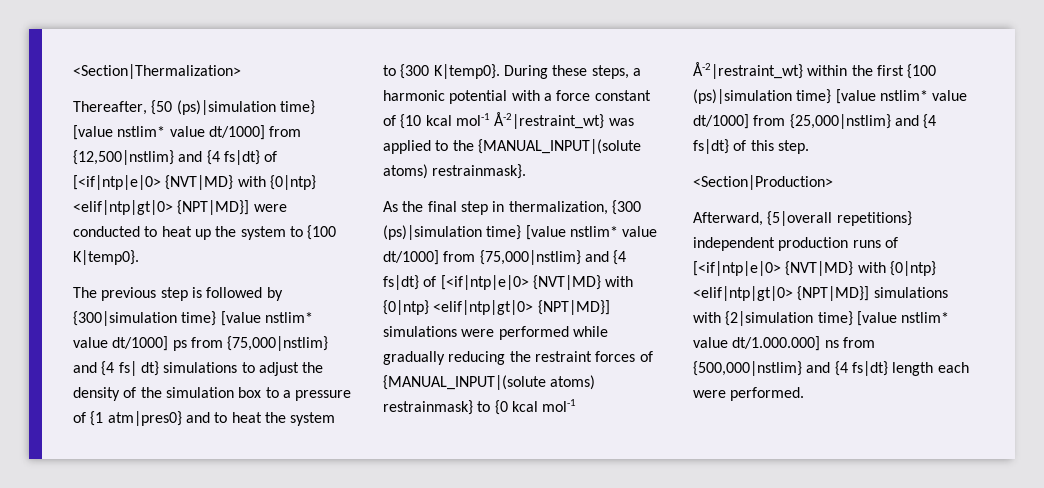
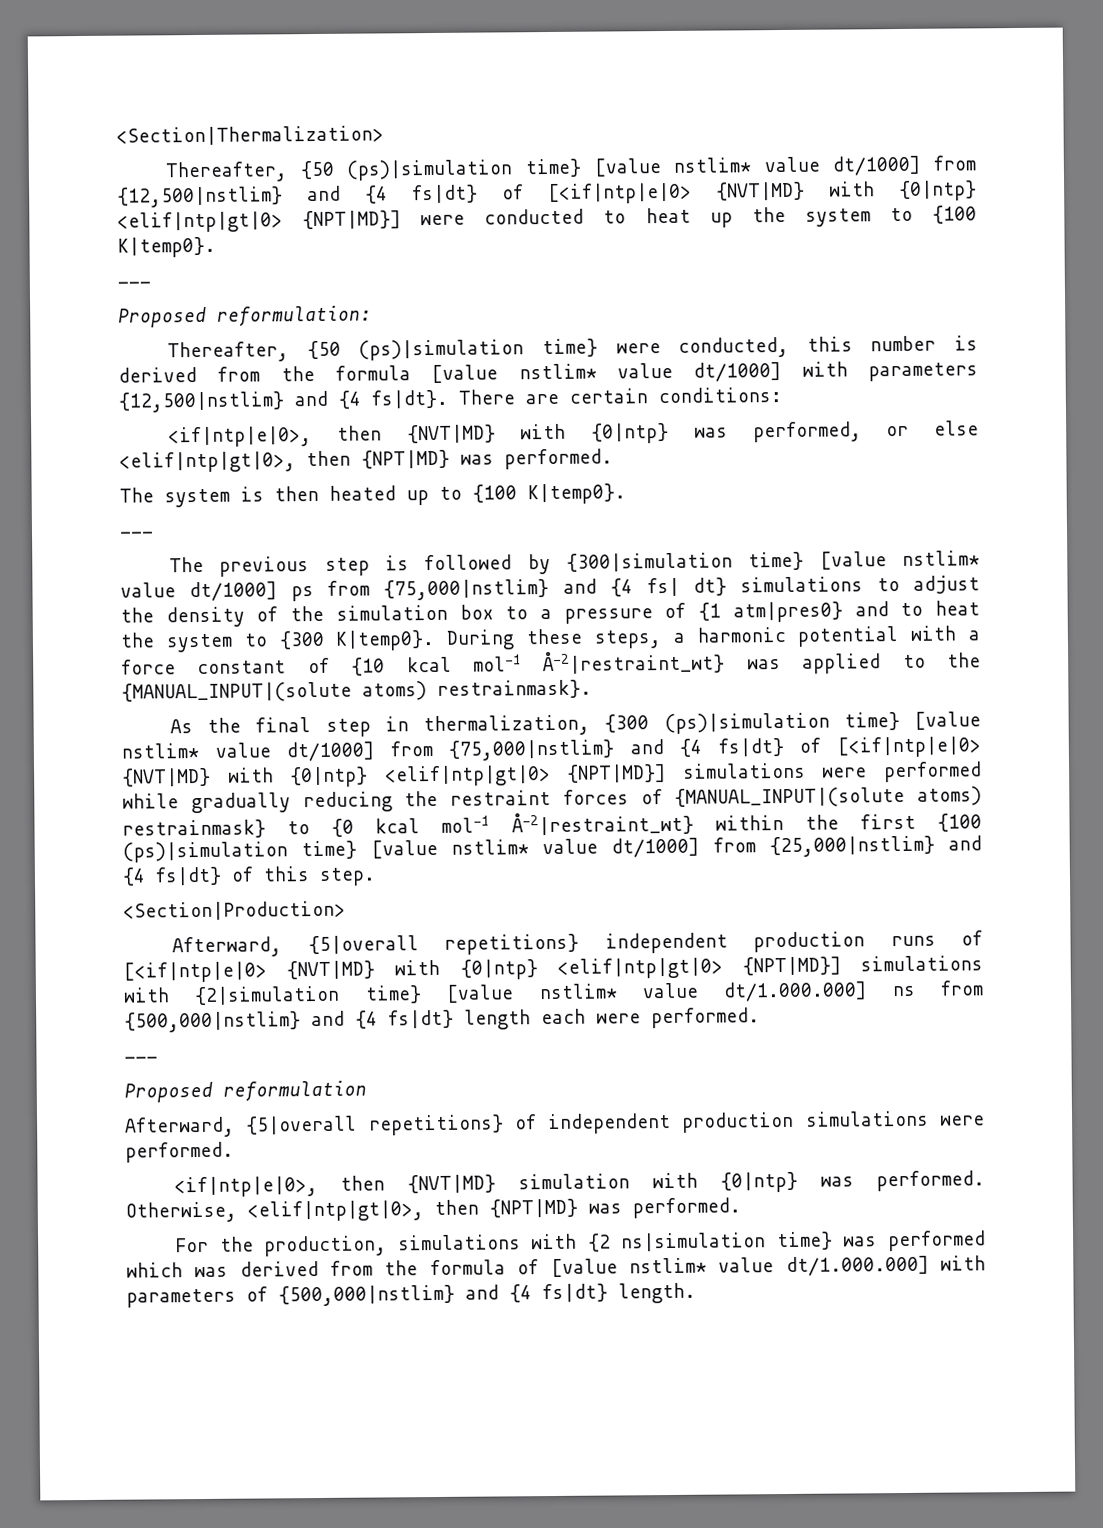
  Thereafter, {50 (ps)|simulation time} [value nstlim* value dt/1000] from {12,500|nstlim} and {4 fs|dt} of [<if|ntp|e|0> {NVT|MD} with {0|ntp} <elif|ntp|gt|0> {NPT|MD}] were conducted to heat up the system to {100 K|temp0}.
+ ---
+ Proposed reformulation:
+ Thereafter, {50 (ps)|simulation time} were conducted, this number is derived from the formula [value nstlim* value dt/1000] with parameters {12,500|nstlim} and {4 fs|dt}. There are certain conditions:
+ <if|ntp|e|0>, then {NVT|MD} with {0|ntp} was performed, or else <elif|ntp|gt|0>, then {NPT|MD} was performed.
+ The system is then heated up to {100 K|temp0}.
+ ---
  Afterward, {5|overall repetitions} independent production runs of [<if|ntp|e|0> {NVT|MD} with {0|ntp} <elif|ntp|gt|0> {NPT|MD}] simulations with {2|simulation time} [value nstlim* value dt/1.000.000] ns from {500,000|nstlim} and {4 fs|dt} length each were performed.
+ ---
+ Proposed reformulation
+ Afterward, {5|overall repetitions} of independent production simulations were performed.
+ <if|ntp|e|0>, then {NVT|MD} simulation with {0|ntp} was performed. Otherwise, <elif|ntp|gt|0>, then {NPT|MD} was performed.
+ For the production, simulations with {2 ns|simulation time} was performed which was derived from the formula of [value nstlim* value dt/1.000.000] with parameters of {500,000|nstlim} and {4 fs|dt} length.

